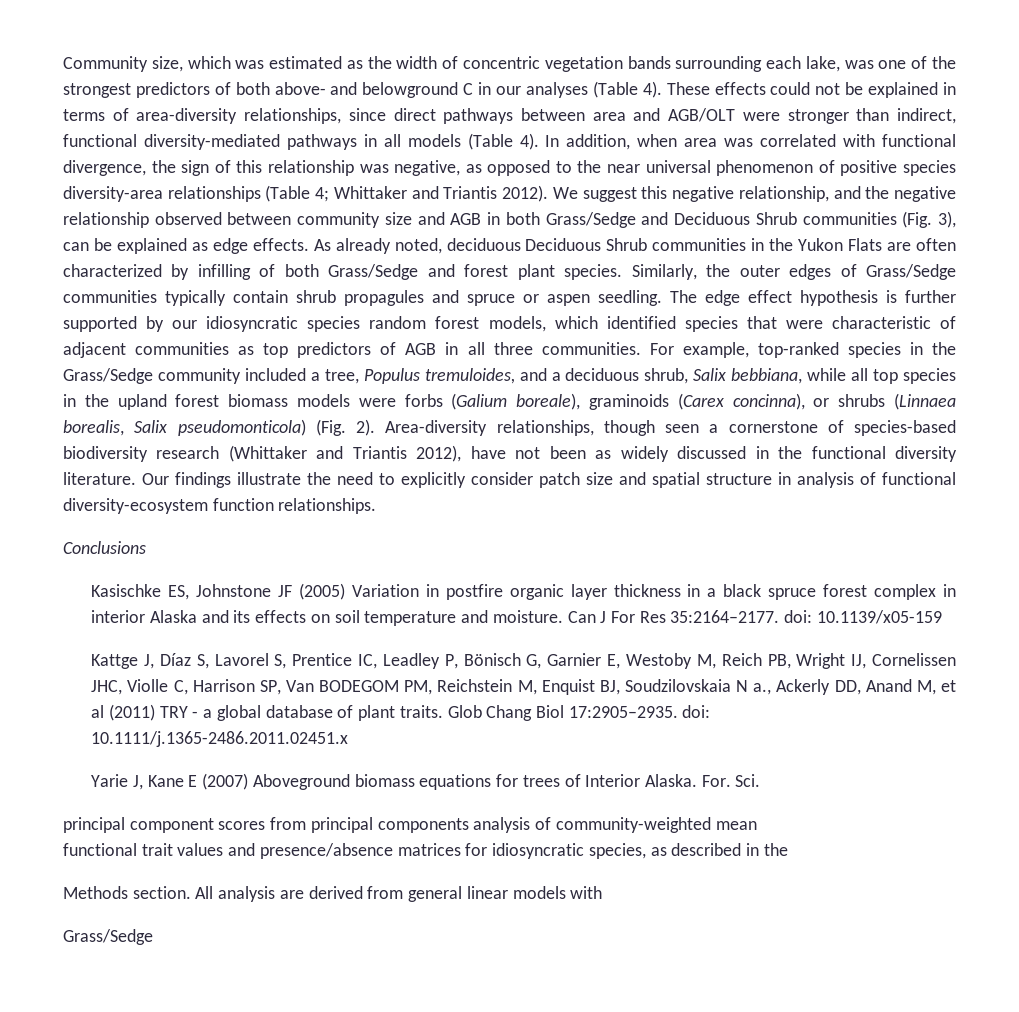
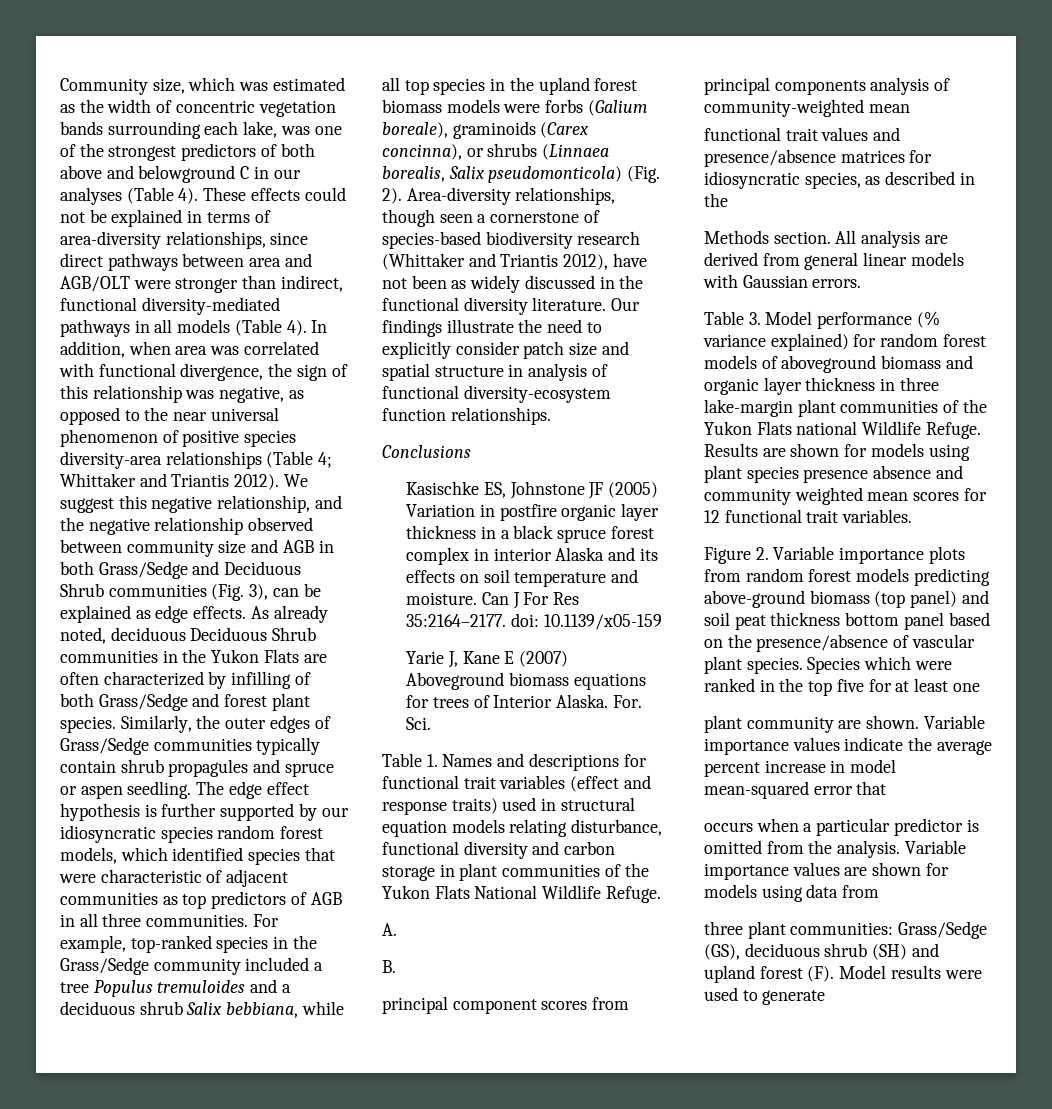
- Community size, which was estimated as the width of concentric vegetation bands surrounding each lake, was one of the strongest predictors of both above- and belowground C in our analyses (Table 4).
+ Community size, which was estimated as the width of concentric vegetation bands surrounding each lake, was one of the strongest predictors of both above and belowground C in our analyses (Table 4).
- For example, top-ranked species in the Grass/Sedge community included a tree, Populus tremuloides, and a deciduous shrub, Salix bebbiana, while all top species in the upland forest biomass models were forbs (Galium boreale), graminoids (Carex concinna), or shrubs (Linnaea borealis, Salix pseudomonticola) (Fig. 2).
+ For example, top-ranked species in the Grass/Sedge community included a tree Populus tremuloides and a deciduous shrub Salix bebbiana, while all top species in the upland forest biomass models were forbs (Galium boreale), graminoids (Carex concinna), or shrubs (Linnaea borealis, Salix pseudomonticola) (Fig. 2).
- Kattge J, Díaz S, Lavorel S, Prentice IC, Leadley P, Bönisch G, Garnier E, Westoby M, Reich PB, Wright IJ, Cornelissen JHC, Violle C, Harrison SP, Van BODEGOM PM, Reichstein M, Enquist BJ, Soudzilovskaia N a., Ackerly DD, Anand M, et al (2011) TRY - a global database of plant traits. Glob Chang Biol 17:2905–2935. doi: 10.1111/j.1365-2486.2011.02451.x
+ Table 1. Names and descriptions for functional trait variables (effect and response traits) used in structural equation models relating disturbance, functional diversity and carbon storage in plant communities of the Yukon Flats National Wildlife Refuge.
+ A.
+ B.
- All analysis are derived from general linear models with
- Grass/Sedge
+ All analysis are derived from general linear models with Gaussian errors.
+ Table 3. Model performance (% variance explained) for random forest models of aboveground biomass and organic layer thickness in three lake-margin plant communities of the Yukon Flats national Wildlife Refuge. Results are shown for models using plant species presence absence and community weighted mean scores for 12 functional trait variables.
+ Figure 2. Variable importance plots from random forest models predicting above-ground biomass (top panel) and soil peat thickness bottom panel based on the presence/absence of vascular plant species. Species which were ranked in the top five for at least one
+ plant community are shown. Variable importance values indicate the average percent increase in model mean-squared error that
+ occurs when a particular predictor is omitted from the analysis. Variable importance values are shown for models using data from
+ three plant communities: Grass/Sedge (GS), deciduous shrub (SH) and upland forest (F). Model results were used to generate

